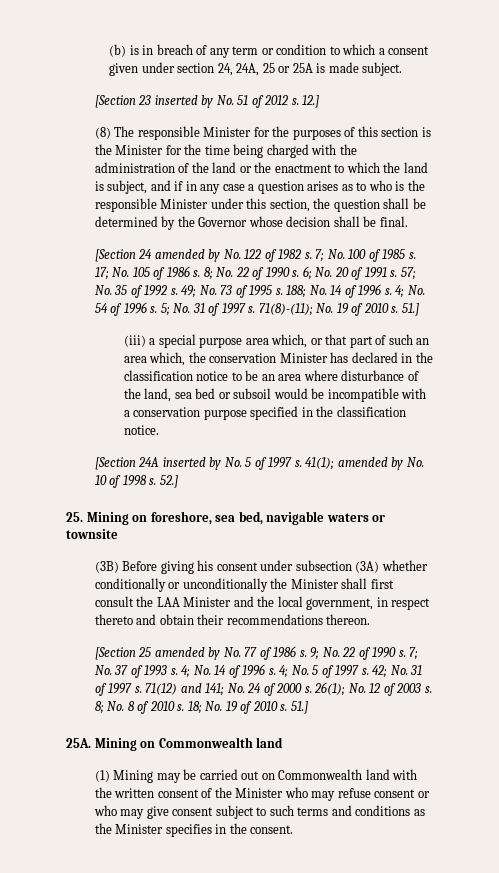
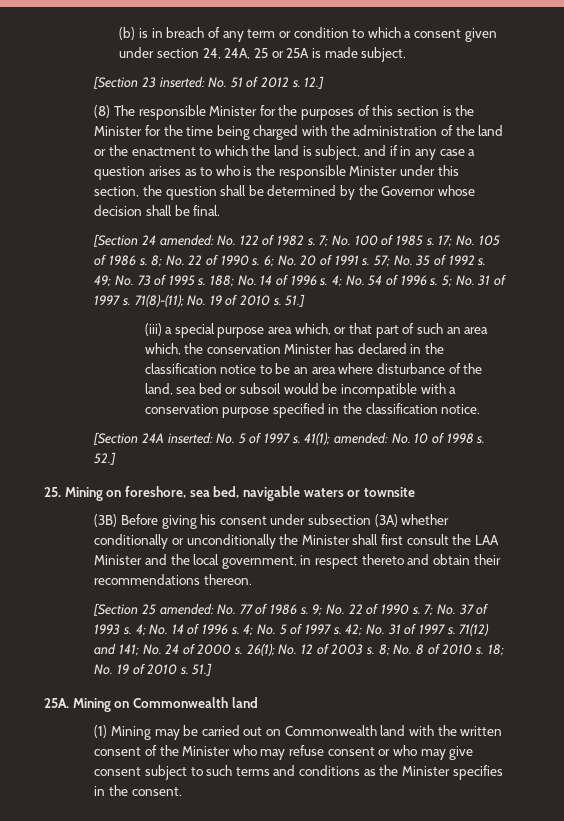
- [Section 23 inserted by No. 51 of 2012 s.
+ [Section 23 inserted: No. 51 of 2012 s.
- [Section 24 amended by No. 122 of 1982 s.
+ [Section 24 amended: No. 122 of 1982 s.
- [Section 24A inserted by No. 5 of 1997 s.
+ [Section 24A inserted: No. 5 of 1997 s.
- 41(1); amended by No. 10 of 1998 s.
+ 41(1); amended: No. 10 of 1998 s.
- [Section 25 amended by No. 77 of 1986 s.
+ [Section 25 amended: No. 77 of 1986 s.

